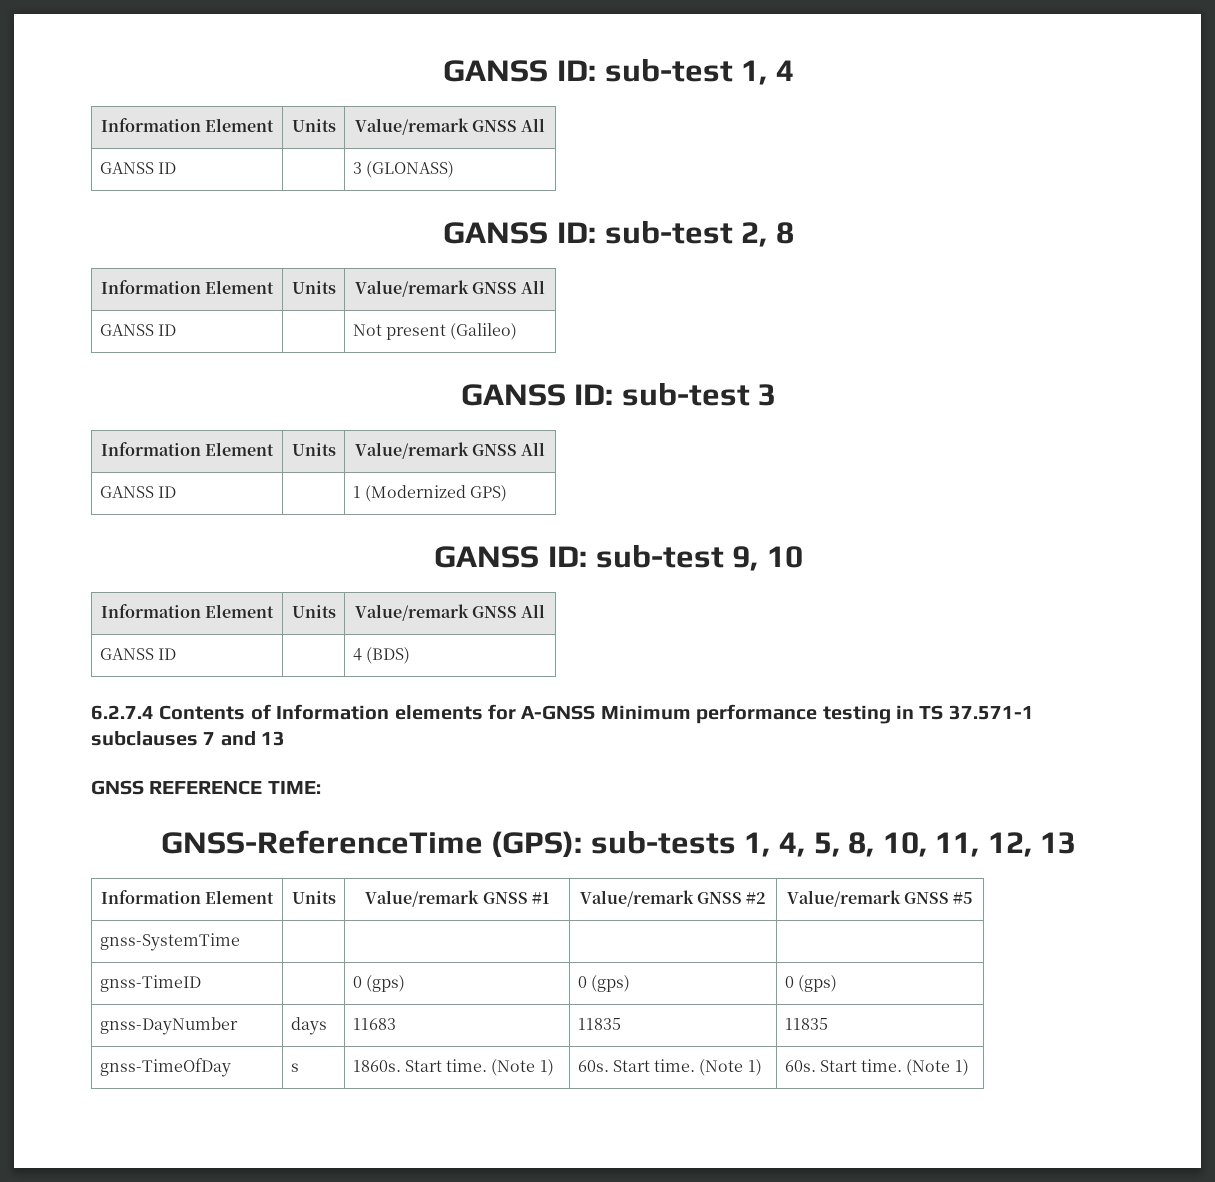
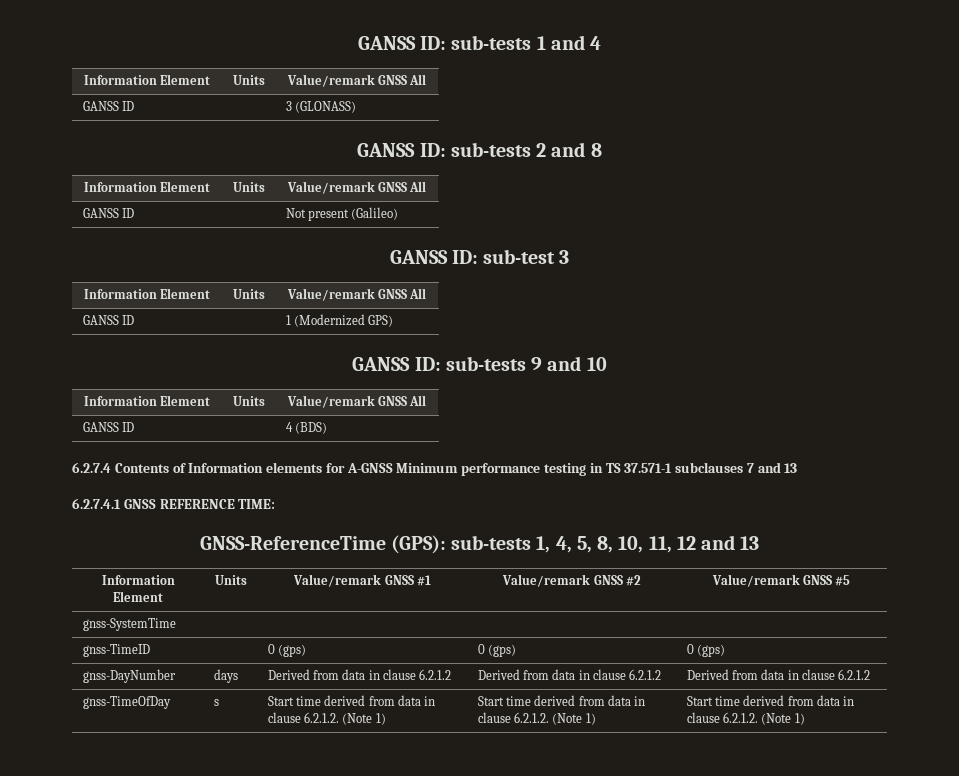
- GANSS ID: sub-test 1, 4
+ GANSS ID: sub-tests 1 and 4
- GANSS ID: sub-test 2, 8
+ GANSS ID: sub-tests 2 and 8
- GANSS ID: sub-test 9, 10
+ GANSS ID: sub-tests 9 and 10
- GNSS REFERENCE TIME:
+ 6.2.7.4.1 GNSS REFERENCE TIME:
- GNSS-ReferenceTime (GPS): sub-tests 1, 4, 5, 8, 10, 11, 12, 13
+ GNSS-ReferenceTime (GPS): sub-tests 1, 4, 5, 8, 10, 11, 12 and 13
- gnss-DayNumber | days | 11683 | 11835 | 11835
- gnss-TimeOfDay | s | 1860s. Start time. (Note 1) | 60s. Start time. (Note 1) | 60s. Start time. (Note 1)
+ gnss-DayNumber | days | Derived from data in clause 6.2.1.2 | Derived from data in clause 6.2.1.2 | Derived from data in clause 6.2.1.2
+ gnss-TimeOfDay | s | Start time derived from data in clause 6.2.1.2. (Note 1) | Start time derived from data in clause 6.2.1.2. (Note 1) | Start time derived from data in clause 6.2.1.2. (Note 1)

